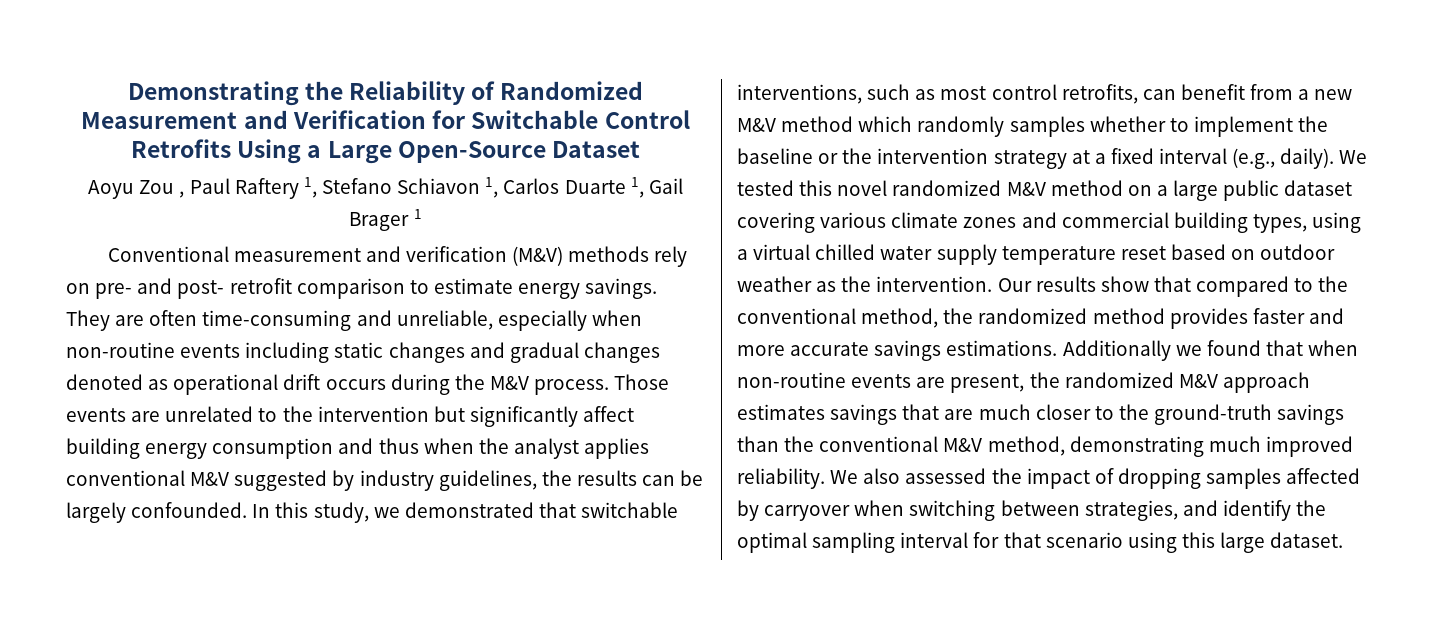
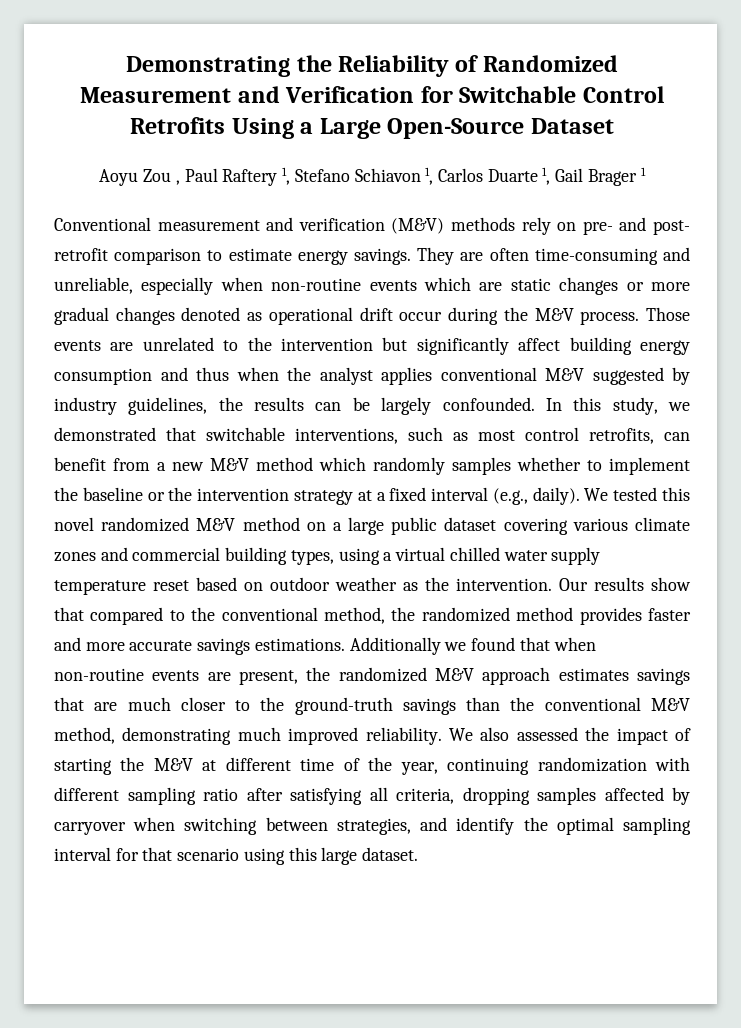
- They are often time-consuming and unreliable, especially when non-routine events including static changes and gradual changes denoted as operational drift occurs during the M&V process.
+ They are often time-consuming and unreliable, especially when non-routine events which are static changes or more gradual changes denoted as operational drift occur during the M&V process.
- We also assessed the impact of dropping samples affected by carryover when switching between strategies, and identify the optimal sampling interval for that scenario using this large dataset.
+ We also assessed the impact of starting the M&V at different time of the year, continuing randomization with different sampling ratio after satisfying all criteria, dropping samples affected by carryover when switching between strategies, and identify the optimal sampling interval for that scenario using this large dataset.

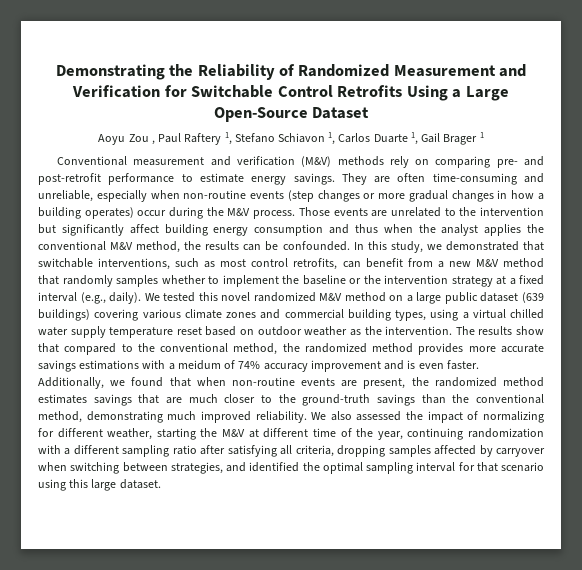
- Conventional measurement and verification (M&V) methods rely on pre- and post- retrofit comparison to estimate energy savings.
+ Conventional measurement and verification (M&V) methods rely on comparing pre- and post-retrofit performance to estimate energy savings.
- They are often time-consuming and unreliable, especially when non-routine events which are static changes or more gradual changes denoted as operational drift occur during the M&V process.
+ They are often time-consuming and unreliable, especially when non-routine events (step changes or more gradual changes in how a building operates) occur during the M&V process.
- Those events are unrelated to the intervention but significantly affect building energy consumption and thus when the analyst applies conventional M&V suggested by industry guidelines, the results can be largely confounded.
+ Those events are unrelated to the intervention but significantly affect building energy consumption and thus when the analyst applies the conventional M&V method, the results can be confounded.
- In this study, we demonstrated that switchable interventions, such as most control retrofits, can benefit from a new M&V method which randomly samples whether to implement the baseline or the intervention strategy at a fixed interval (e.g., daily).
+ In this study, we demonstrated that switchable interventions, such as most control retrofits, can benefit from a new M&V method that randomly samples whether to implement the baseline or the intervention strategy at a fixed interval (e.g., daily).
- We tested this novel randomized M&V method on a large public dataset covering various climate zones and commercial building types, using a virtual chilled water supply temperature reset based on outdoor weather as the intervention.
+ We tested this novel randomized M&V method on a large public dataset (639 buildings) covering various climate zones and commercial building types, using a virtual chilled water supply temperature reset based on outdoor weather as the intervention.
- Our results show that compared to the conventional method, the randomized method provides faster and more accurate savings estimations. Additionally we found that when non-routine events are present, the randomized M&V approach estimates savings that are much closer to the ground-truth savings than the conventional M&V method, demonstrating much improved reliability.
+ The results show that compared to the conventional method, the randomized method provides more accurate savings estimations with a meidum of 74% accuracy improvement and is even faster. Additionally, we found that when non-routine events are present, the randomized method estimates savings that are much closer to the ground-truth savings than the conventional method, demonstrating much improved reliability.
- We also assessed the impact of starting the M&V at different time of the year, continuing randomization with different sampling ratio after satisfying all criteria, dropping samples affected by carryover when switching between strategies, and identify the optimal sampling interval for that scenario using this large dataset.
+ We also assessed the impact of normalizing for different weather, starting the M&V at different time of the year, continuing randomization with a different sampling ratio after satisfying all criteria, dropping samples affected by carryover when switching between strategies, and identified the optimal sampling interval for that scenario using this large dataset.

